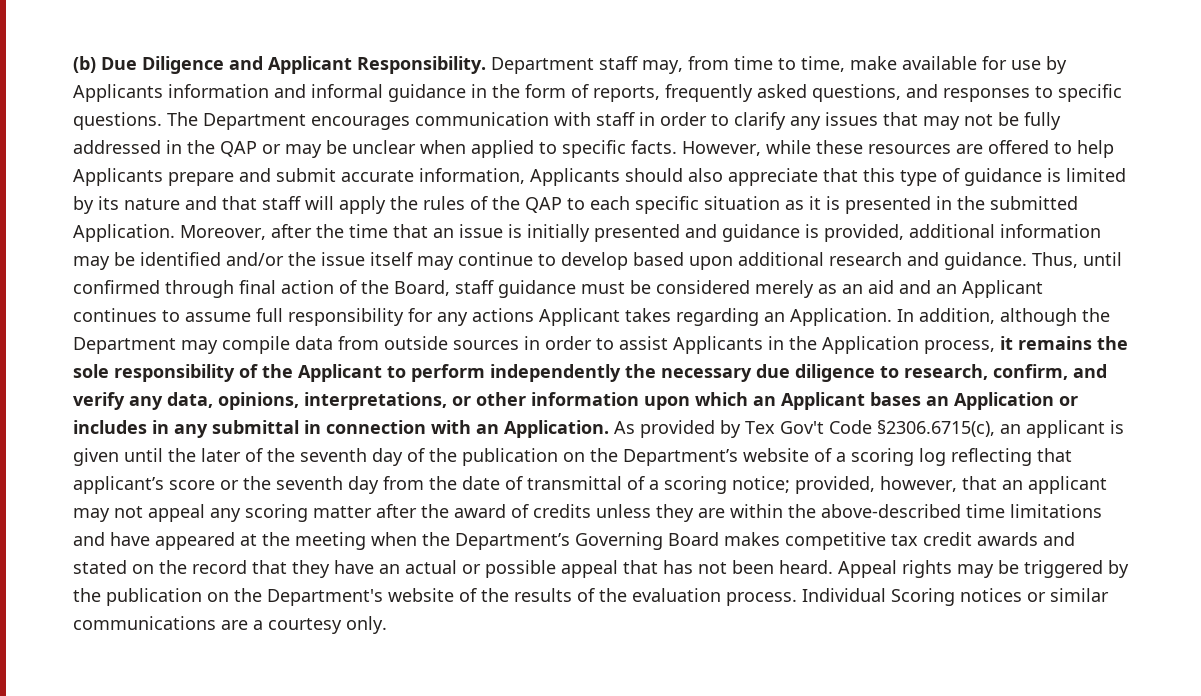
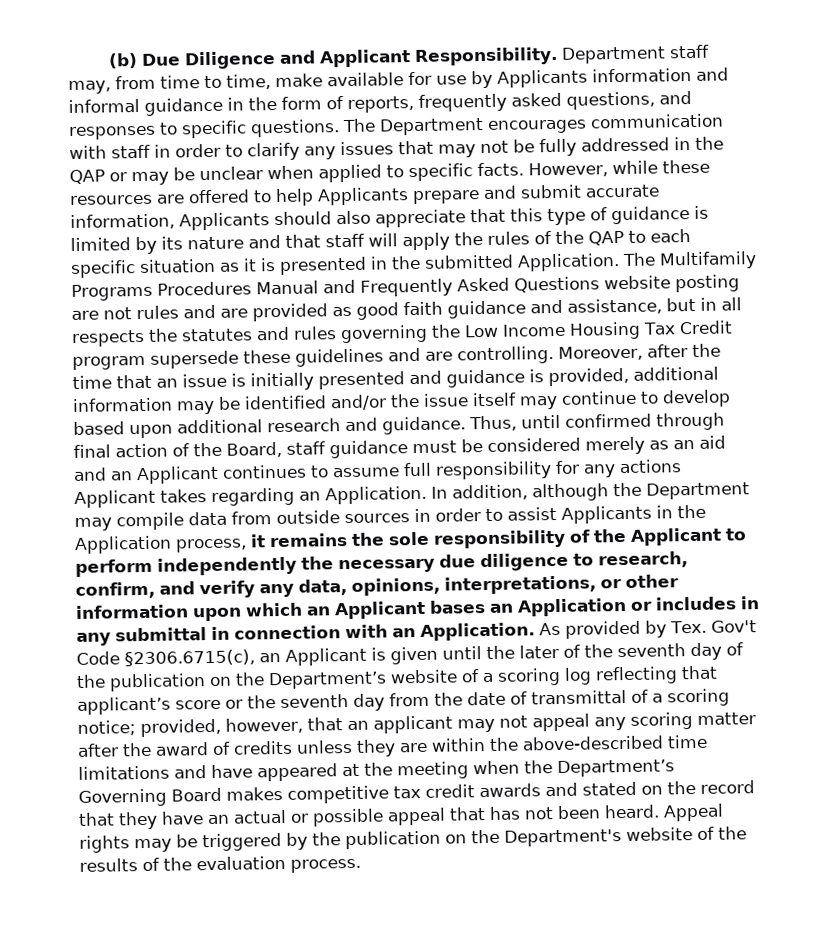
+ The Multifamily Programs Procedures Manual and Frequently Asked Questions website posting are not rules and are provided as good faith guidance and assistance, but in all respects the statutes and rules governing the Low Income Housing Tax Credit program supersede these guidelines and are controlling.
- As provided by Tex Gov't Code §2306.6715(c), an applicant is given until the later of the seventh day of the publication on the Department’s website of a scoring log reflecting that applicant’s score or the seventh day from the date of transmittal of a scoring notice;
+ As provided by Tex. Gov't Code §2306.6715(c), an Applicant is given until the later of the seventh day of the publication on the Department’s website of a scoring log reflecting that applicant’s score or the seventh day from the date of transmittal of a scoring notice;
- Individual Scoring notices or similar communications are a courtesy only.

